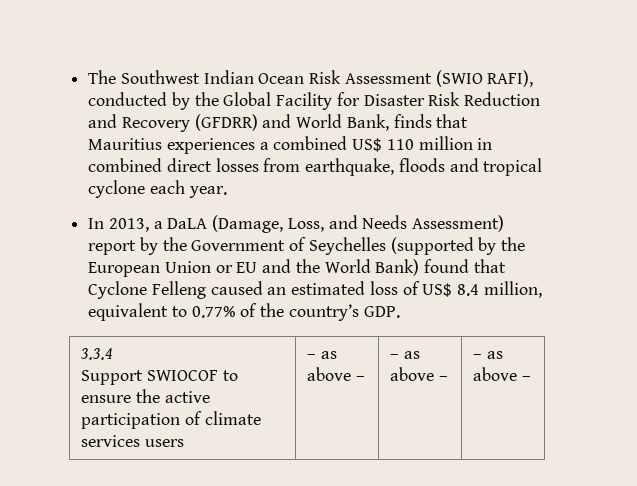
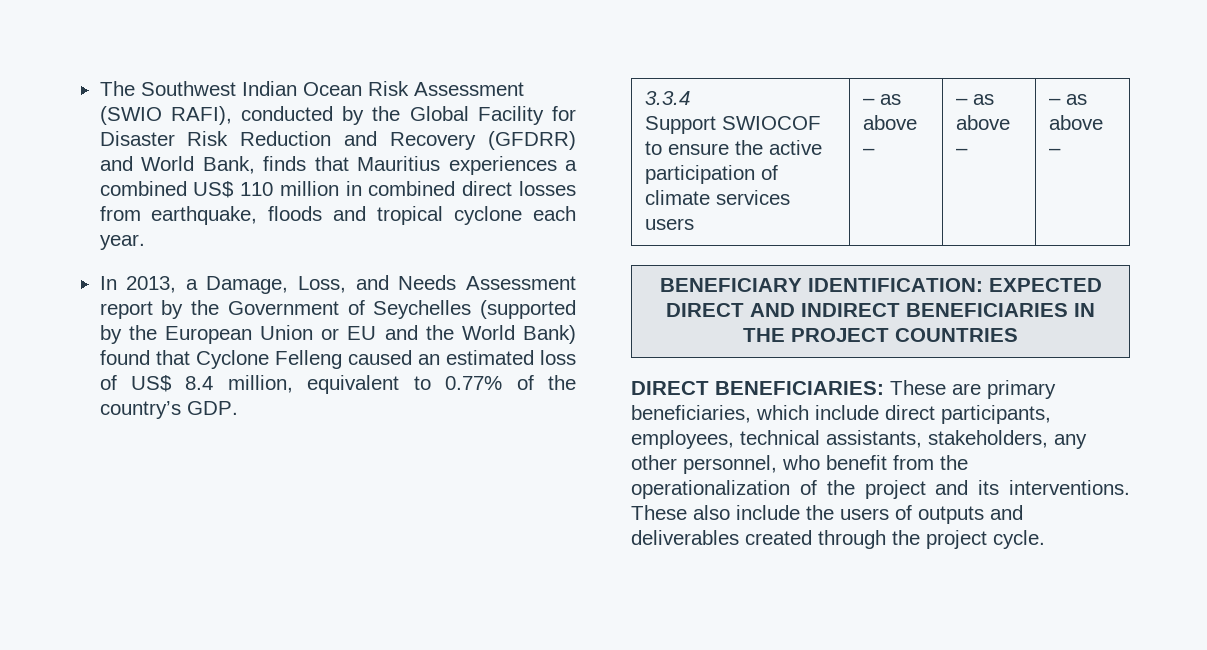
- In 2013, a DaLA (Damage, Loss, and Needs Assessment) report by the Government of Seychelles (supported by the European Union or EU and the World Bank) found that Cyclone Felleng caused an estimated loss of US$ 8.4 million, equivalent to 0.77% of the country’s GDP.
+ In 2013, a Damage, Loss, and Needs Assessment report by the Government of Seychelles (supported by the European Union or EU and the World Bank) found that Cyclone Felleng caused an estimated loss of US$ 8.4 million, equivalent to 0.77% of the country’s GDP.
+ BENEFICIARY IDENTIFICATION: EXPECTED DIRECT AND INDIRECT BENEFICIARIES IN THE PROJECT COUNTRIES
+ DIRECT BENEFICIARIES: These are primary beneficiaries, which include direct participants, employees, technical assistants, stakeholders, any other personnel, who benefit from the operationalization of the project and its interventions. These also include the users of outputs and deliverables created through the project cycle.

